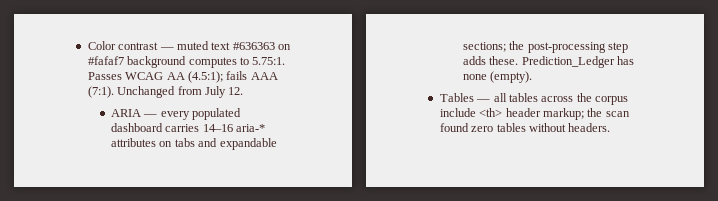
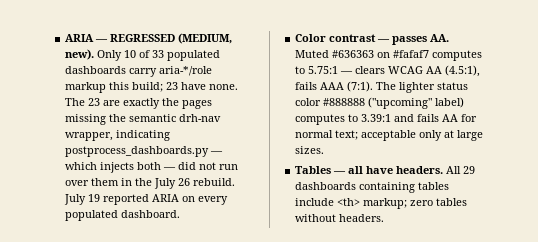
- Color contrast — muted text #636363 on #fafaf7 background computes to 5.75:1. Passes WCAG AA (4.5:1); fails AAA (7:1).
+ ARIA — REGRESSED (MEDIUM, new). Only 10 of 33 populated dashboards carry aria-*/role markup this build; 23 have none. The 23 are exactly the pages missing the semantic drh-nav wrapper, indicating postprocess_dashboards.py — which injects both — did not run over them in the July 26 rebuild. July 19 reported ARIA on every populated dashboard.
+ Color contrast — passes AA. Muted #636363 on #fafaf7 computes to 5.75:1 — clears WCAG AA (4.5:1), fails AAA (7:1).
- Unchanged from July 12.
- ARIA — every populated dashboard carries 14–16 aria-* attributes on tabs and expandable sections; the post-processing step adds these. Prediction_Ledger has none (empty).
- Tables — all tables across the corpus include <th> header markup; the scan found zero tables without headers.
+ The lighter status color #888888 ("upcoming" label) computes to 3.39:1 and fails AA for normal text; acceptable only at large sizes.
+ Tables — all have headers. All 29 dashboards containing tables include <th> markup; zero tables without headers.

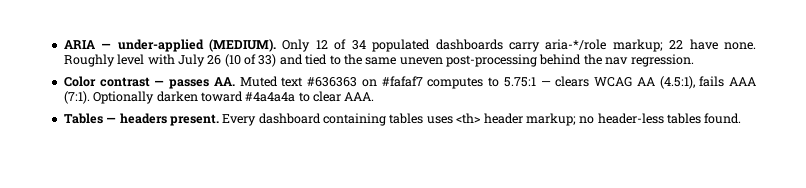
- ARIA — REGRESSED (MEDIUM, new). Only 10 of 33 populated dashboards carry aria-*/role markup this build; 23 have none. The 23 are exactly the pages missing the semantic drh-nav wrapper, indicating postprocess_dashboards.py — which injects both — did not run over them in the July 26 rebuild. July 19 reported ARIA on every populated dashboard.
+ ARIA — under-applied (MEDIUM). Only 12 of 34 populated dashboards carry aria-*/role markup; 22 have none. Roughly level with July 26 (10 of 33) and tied to the same uneven post-processing behind the nav regression.
- Color contrast — passes AA. Muted #636363 on #fafaf7 computes to 5.75:1 — clears WCAG AA (4.5:1), fails AAA (7:1).
+ Color contrast — passes AA. Muted text #636363 on #fafaf7 computes to 5.75:1 — clears WCAG AA (4.5:1), fails AAA (7:1).
- The lighter status color #888888 ("upcoming" label) computes to 3.39:1 and fails AA for normal text; acceptable only at large sizes.
- Tables — all have headers. All 29 dashboards containing tables include <th> markup; zero tables without headers.
+ Optionally darken toward #4a4a4a to clear AAA.
+ Tables — headers present. Every dashboard containing tables uses <th> header markup; no header-less tables found.

